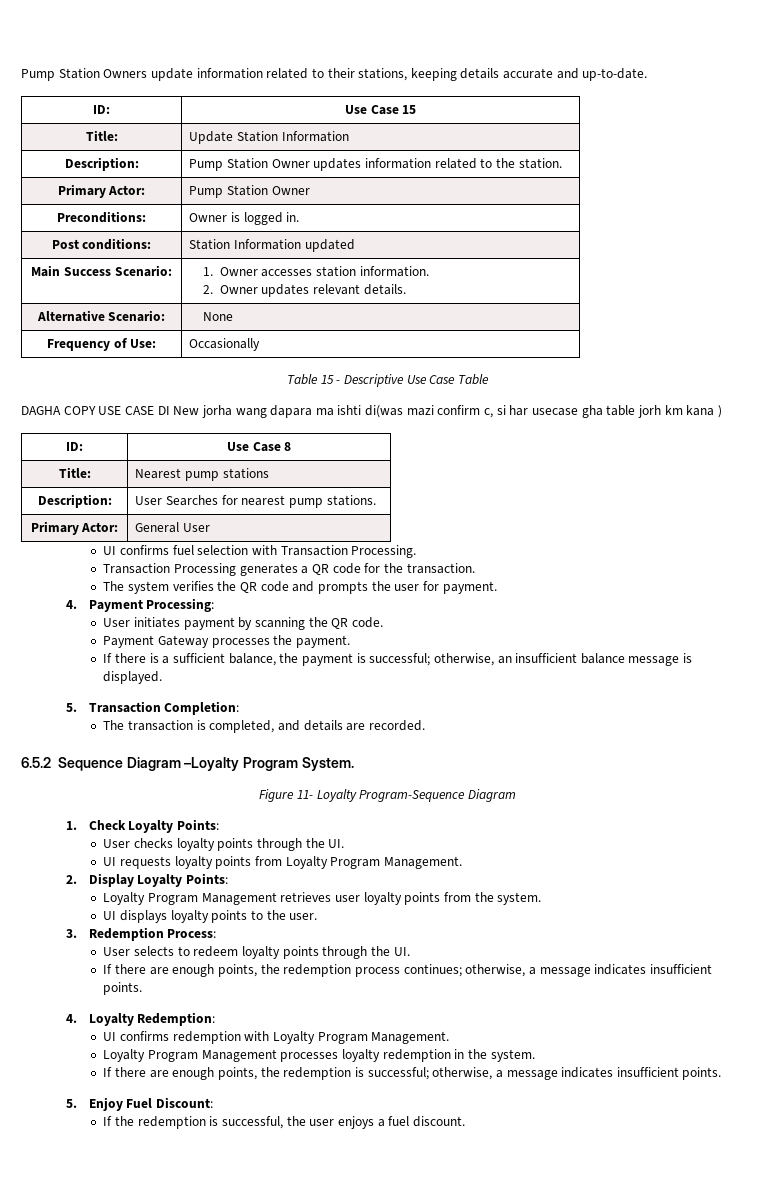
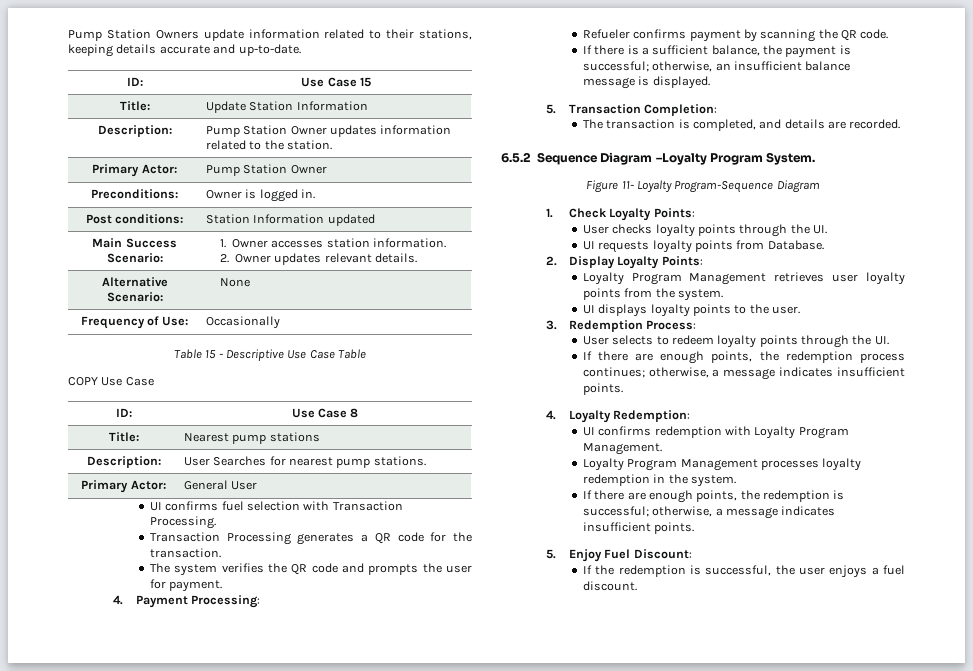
- DAGHA COPY USE CASE DI New jorha wang dapara ma ishti di(was mazi confirm c, si har usecase gha table jorh km kana )
+ COPY Use Case
- User initiates payment by scanning the QR code.
+ Refueler confirms payment by scanning the QR code.
- Payment Gateway processes the payment.
- UI requests loyalty points from Loyalty Program Management.
+ UI requests loyalty points from Database.

